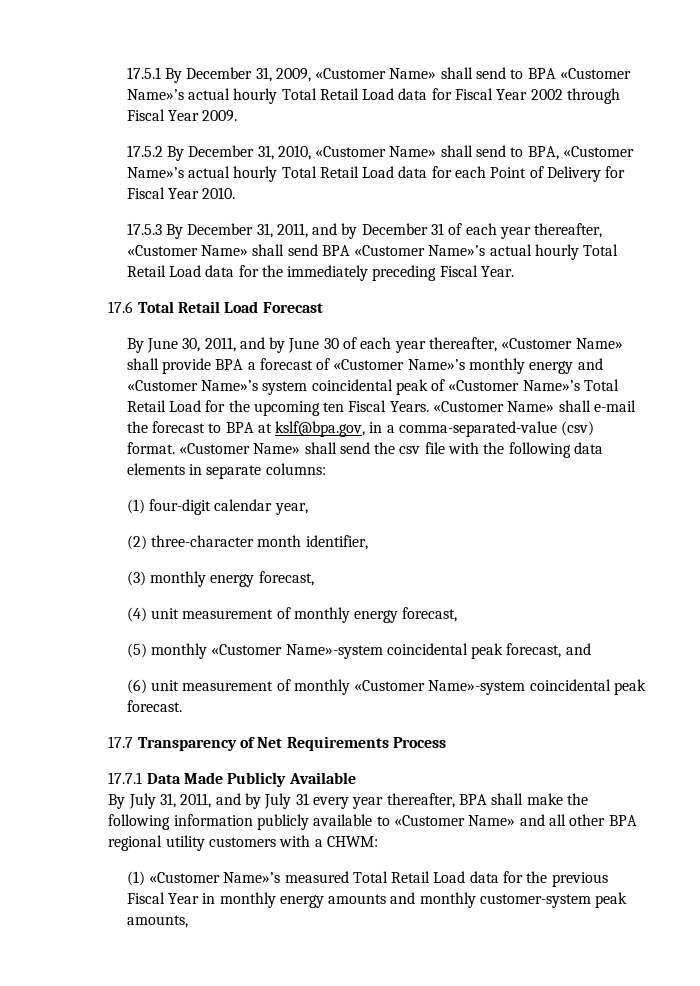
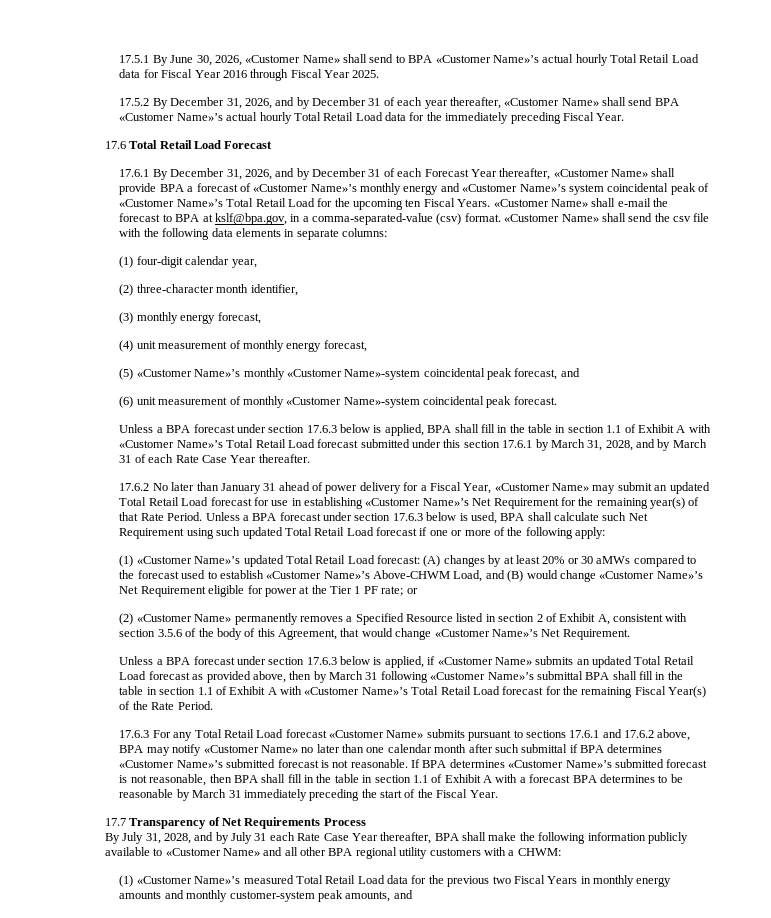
- 17.5.1 By December 31, 2009, «Customer Name» shall send to BPA «Customer Name»’s actual hourly Total Retail Load data for Fiscal Year 2002 through Fiscal Year 2009.
+ 17.5.1 By June 30, 2026, «Customer Name» shall send to BPA «Customer Name»’s actual hourly Total Retail Load data for Fiscal Year 2016 through Fiscal Year 2025.
- 17.5.2 By December 31, 2010, «Customer Name» shall send to BPA, «Customer Name»’s actual hourly Total Retail Load data for each Point of Delivery for Fiscal Year 2010.
- 17.5.3 By December 31, 2011, and by December 31 of each year thereafter, «Customer Name» shall send BPA «Customer Name»’s actual hourly Total Retail Load data for the immediately preceding Fiscal Year.
+ 17.5.2 By December 31, 2026, and by December 31 of each year thereafter, «Customer Name» shall send BPA «Customer Name»’s actual hourly Total Retail Load data for the immediately preceding Fiscal Year.
- By June 30, 2011, and by June 30 of each year thereafter, «Customer Name» shall provide BPA a forecast of «Customer Name»’s monthly energy and «Customer Name»’s system coincidental peak of «Customer Name»’s Total Retail Load for the upcoming ten Fiscal Years.
+ 17.6.1 By December 31, 2026, and by December 31 of each Forecast Year thereafter, «Customer Name» shall provide BPA a forecast of «Customer Name»’s monthly energy and «Customer Name»’s system coincidental peak of «Customer Name»’s Total Retail Load for the upcoming ten Fiscal Years.
- (5) monthly «Customer Name»-system coincidental peak forecast, and
+ (5) «Customer Name»’s monthly «Customer Name»-system coincidental peak forecast, and
+ Unless a BPA forecast under section 17.6.3 below is applied, BPA shall fill in the table in section 1.1 of Exhibit A with «Customer Name»’s Total Retail Load forecast submitted under this section 17.6.1 by March 31, 2028, and by March 31 of each Rate Case Year thereafter.
+ 17.6.2 No later than January 31 ahead of power delivery for a Fiscal Year, «Customer Name» may submit an updated Total Retail Load forecast for use in establishing «Customer Name»’s Net Requirement for the remaining year(s) of that Rate Period. Unless a BPA forecast under section 17.6.3 below is used, BPA shall calculate such Net Requirement using such updated Total Retail Load forecast if one or more of the following apply:
+ (1) «Customer Name»’s updated Total Retail Load forecast: (A) changes by at least 20% or 30 aMWs compared to the forecast used to establish «Customer Name»’s Above-CHWM Load, and (B) would change «Customer Name»’s Net Requirement eligible for power at the Tier 1 PF rate; or
+ (2) «Customer Name» permanently removes a Specified Resource listed in section 2 of Exhibit A, consistent with section 3.5.6 of the body of this Agreement, that would change «Customer Name»’s Net Requirement.
+ Unless a BPA forecast under section 17.6.3 below is applied, if «Customer Name» submits an updated Total Retail Load forecast as provided above, then by March 31 following «Customer Name»’s submittal BPA shall fill in the table in section 1.1 of Exhibit A with «Customer Name»’s Total Retail Load forecast for the remaining Fiscal Year(s) of the Rate Period.
+ 17.6.3 For any Total Retail Load forecast «Customer Name» submits pursuant to sections 17.6.1 and 17.6.2 above, BPA may notify «Customer Name» no later than one calendar month after such submittal if BPA determines «Customer Name»’s submitted forecast is not reasonable. If BPA determines «Customer Name»’s submitted forecast is not reasonable, then BPA shall fill in the table in section 1.1 of Exhibit A with a forecast BPA determines to be reasonable by March 31 immediately preceding the start of the Fiscal Year.
- 17.7.1 Data Made Publicly Available
- By July 31, 2011, and by July 31 every year thereafter, BPA shall make the following information publicly available to «Customer Name» and all other BPA regional utility customers with a CHWM:
+ By July 31, 2028, and by July 31 each Rate Case Year thereafter, BPA shall make the following information publicly available to «Customer Name» and all other BPA regional utility customers with a CHWM:
- (1) «Customer Name»’s measured Total Retail Load data for the previous Fiscal Year in monthly energy amounts and monthly customer-system peak amounts,
+ (1) «Customer Name»’s measured Total Retail Load data for the previous two Fiscal Years in monthly energy amounts and monthly customer-system peak amounts, and

